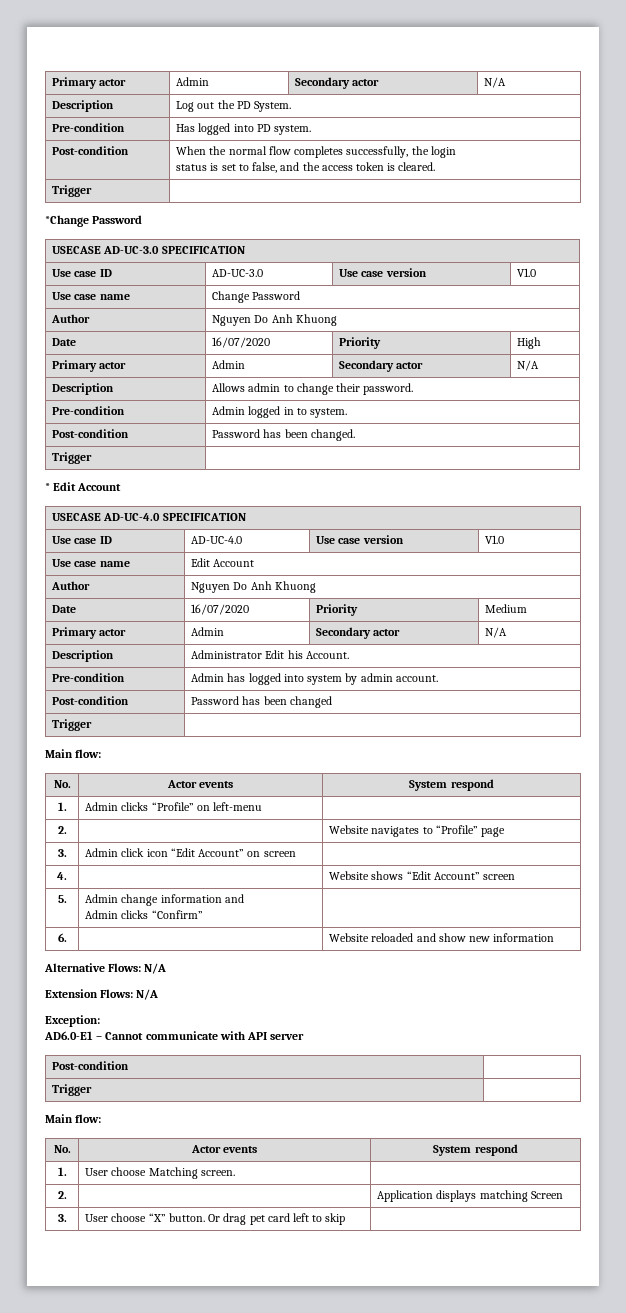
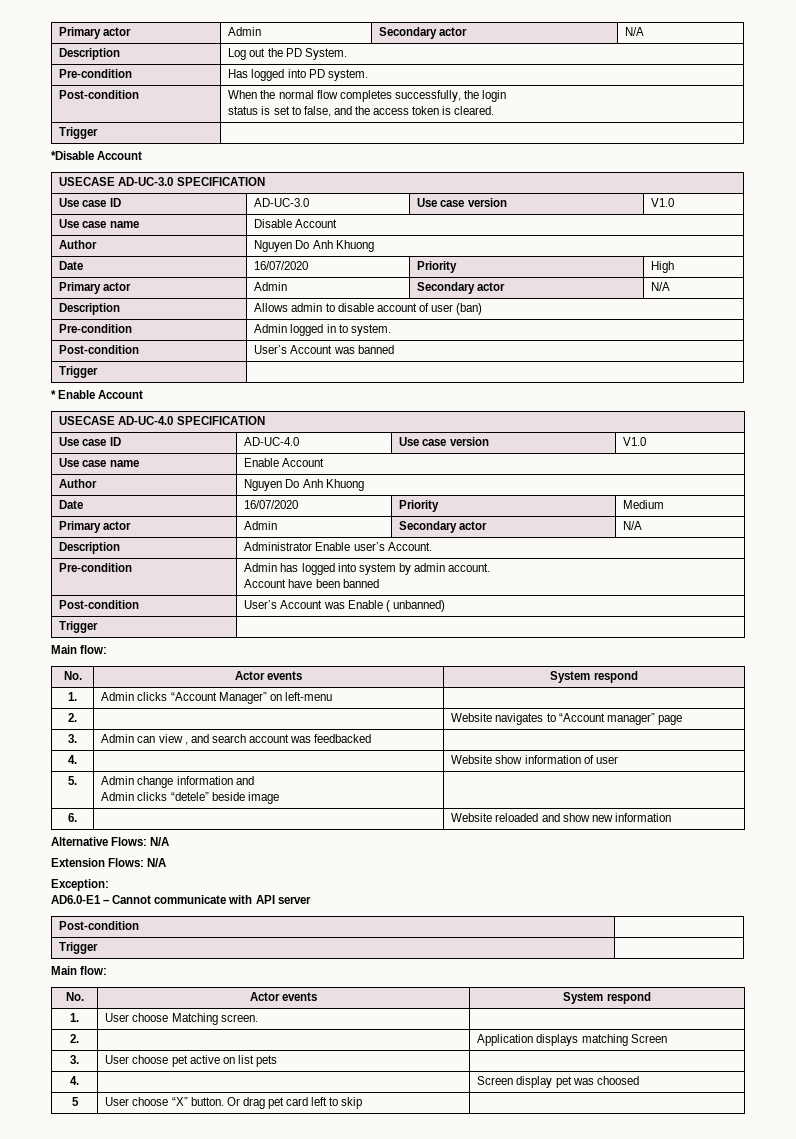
- *Change Password
+ *Disable Account
- Use case name | Change Password
+ Use case name | Disable Account
- Description | Allows admin to change their password.
+ Description | Allows admin to disable account of user (ban)
- Post-condition | Password has been changed.
+ Post-condition | User’s Account was banned
- * Edit Account
+ * Enable Account
- Use case name | Edit Account
+ Use case name | Enable Account
- Description | Administrator Edit his Account.
+ Description | Administrator Enable user’s Account.
  Pre-condition | Admin has logged into system by admin account.
- Post-condition | Password has been changed
+ Account have been banned
+ Post-condition | User’s Account was Enable ( unbanned)
- 1. | Admin clicks “Profile” on left-menu |
+ 1. | Admin clicks “Account Manager” on left-menu |
- 2. | | Website navigates to “Profile” page
+ 2. | | Website navigates to “Account manager” page
- 3. | Admin click icon “Edit Account” on screen |
- 4. | | Website shows “Edit Account” screen
+ 3. | Admin can view , and search account was feedbacked |
+ 4. | | Website show information of user
  5. | Admin change information and
- Admin clicks “Confirm” |
+ Admin clicks “detele” beside image |
- 3. | User choose “X” button. Or drag pet card left to skip |
+ 3. | User choose pet active on list pets |
+ 4. | | Screen display pet was choosed
+ 5 | User choose “X” button. Or drag pet card left to skip |

